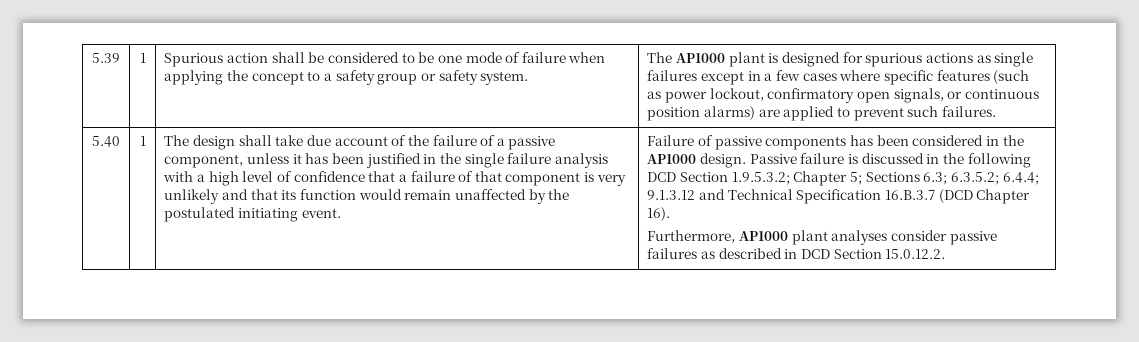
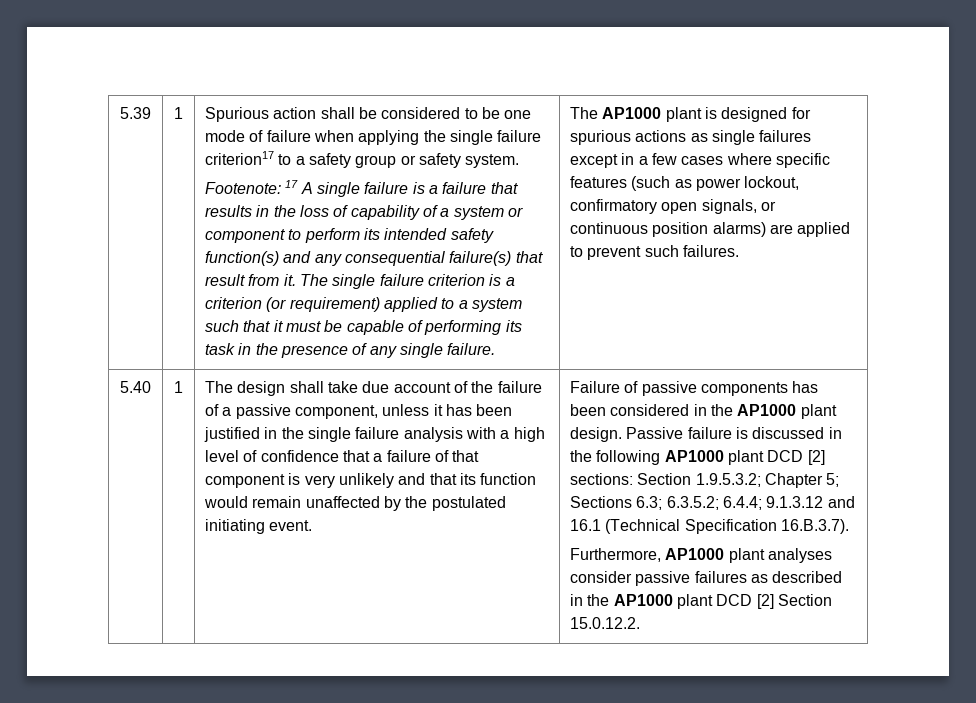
- Spurious action shall be considered to be one mode of failure when applying the concept to a safety group or safety system.
+ Spurious action shall be considered to be one mode of failure when applying the single failure criterion17 to a safety group or safety system.
+ Footenote: 17 A single failure is a failure that results in the loss of capability of a system or component to perform its intended safety function(s) and any consequential failure(s) that result from it. The single failure criterion is a criterion (or requirement) applied to a system such that it must be capable of performing its task in the presence of any single failure.
- Failure of passive components has been considered in the AP1000 design.
+ Failure of passive components has been considered in the AP1000 plant design.
- Passive failure is discussed in the following DCD Section 1.9.5.3.2; Chapter 5; Sections 6.3; 6.3.5.2; 6.4.4; 9.1.3.12 and Technical Specification 16.B.3.7 (DCD Chapter 16).
+ Passive failure is discussed in the following AP1000 plant DCD [2] sections: Section 1.9.5.3.2; Chapter 5; Sections 6.3; 6.3.5.2; 6.4.4; 9.1.3.12 and 16.1 (Technical Specification 16.B.3.7).
- Furthermore, AP1000 plant analyses consider passive failures as described in DCD Section 15.0.12.2.
+ Furthermore, AP1000 plant analyses consider passive failures as described in the AP1000 plant DCD [2] Section 15.0.12.2.

